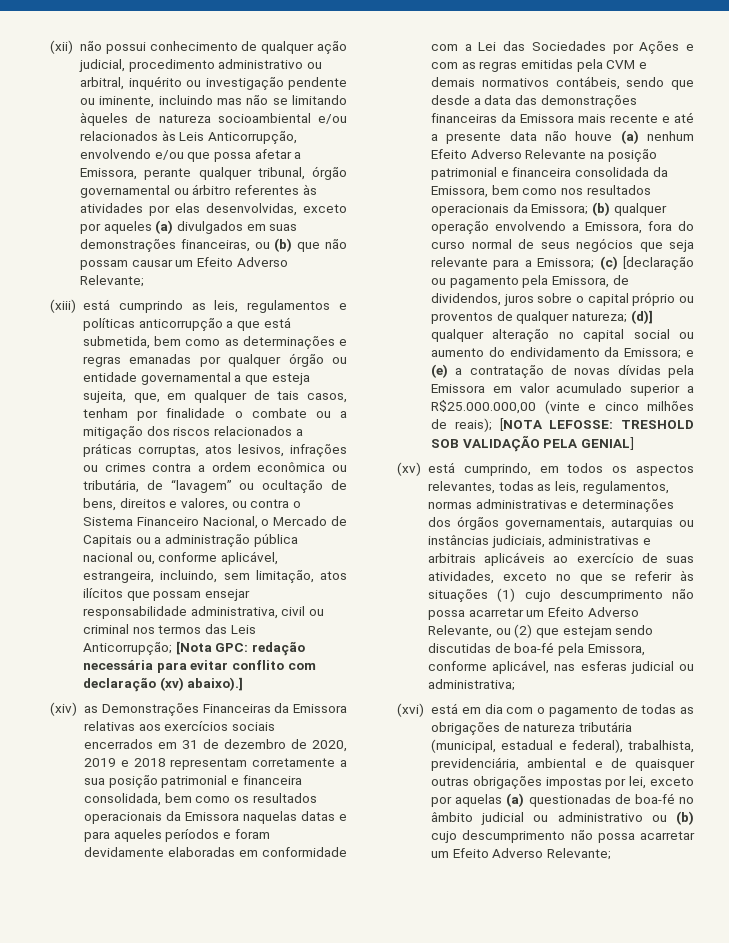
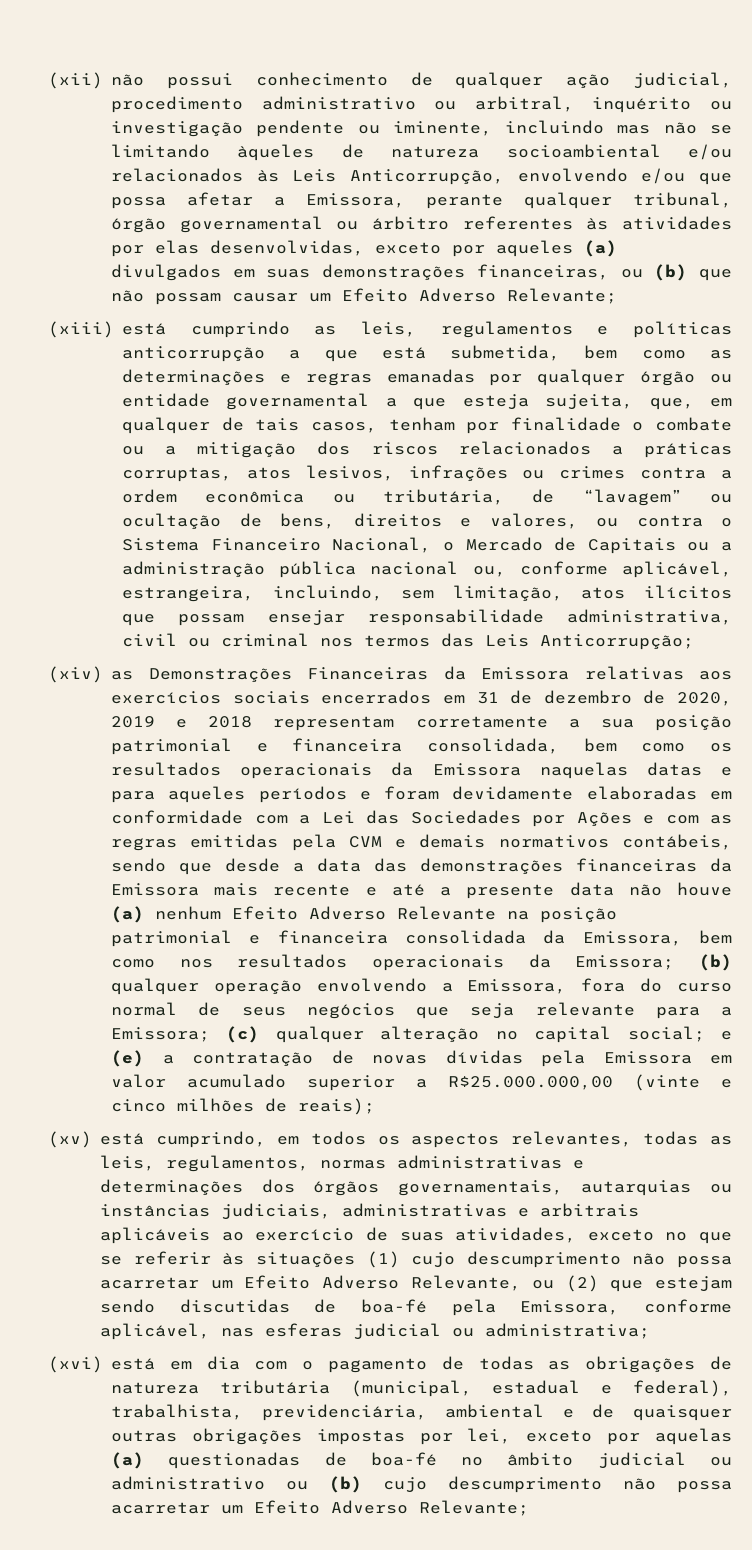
- [Nota GPC: redação necessária para evitar conflito com declaração (xv) abaixo).]
- (c) [declaração ou pagamento pela Emissora, de dividendos, juros sobre o capital próprio ou proventos de qualquer natureza; (d)] qualquer alteração no capital social ou aumento do endividamento da Emissora;
+ (c) qualquer alteração no capital social;
- [NOTA LEFOSSE: TRESHOLD SOB VALIDAÇÃO PELA GENIAL]

